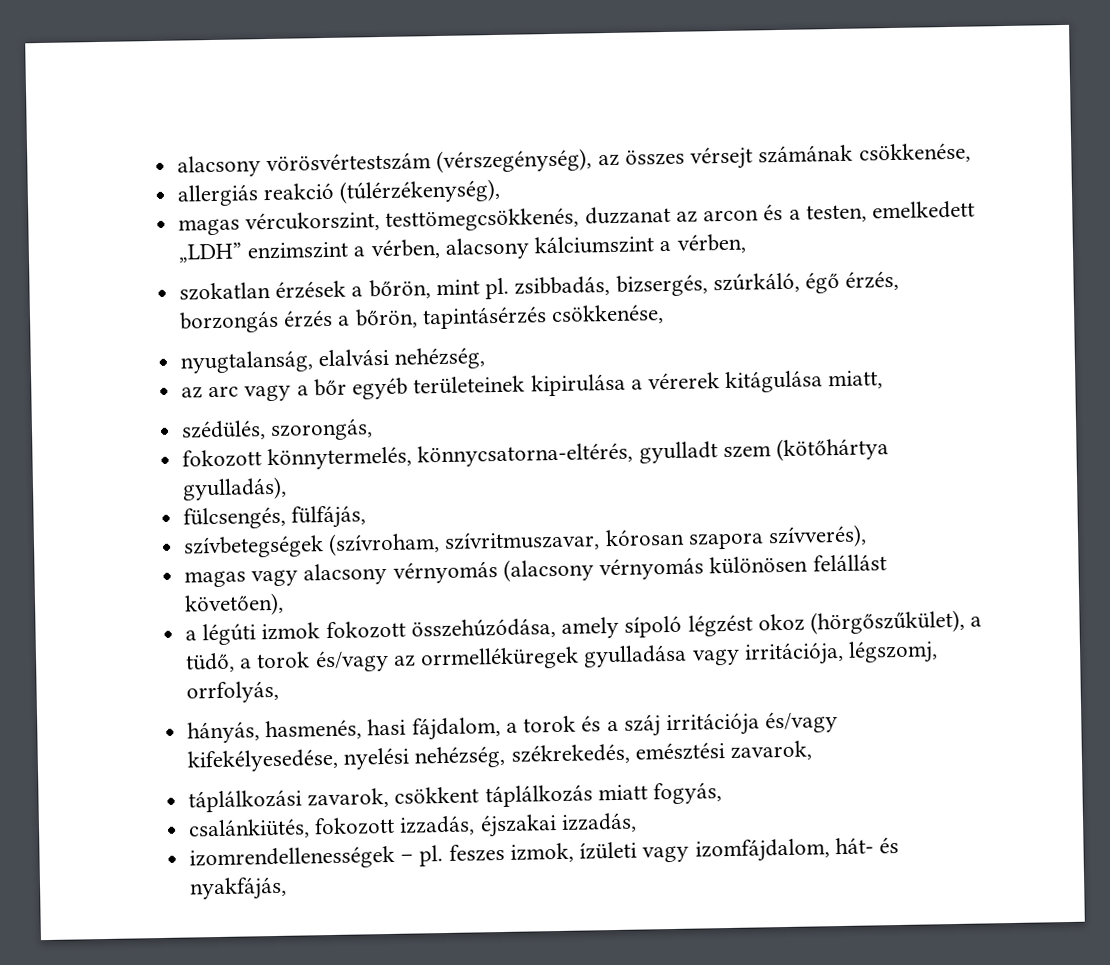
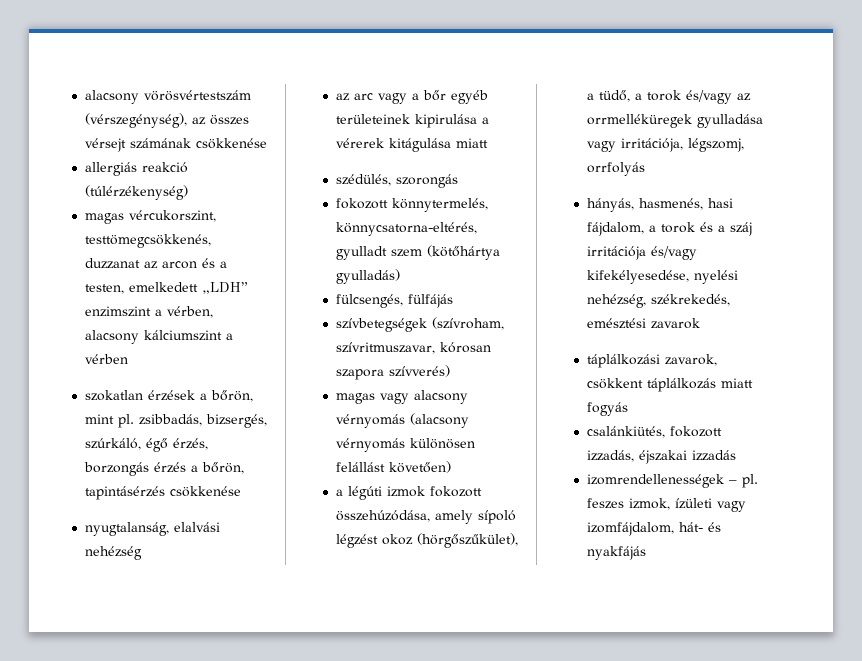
- alacsony vörösvértestszám (vérszegénység), az összes vérsejt számának csökkenése,
+ alacsony vörösvértestszám (vérszegénység), az összes vérsejt számának csökkenése
- allergiás reakció (túlérzékenység),
+ allergiás reakció (túlérzékenység)
- magas vércukorszint, testtömegcsökkenés, duzzanat az arcon és a testen, emelkedett „LDH” enzimszint a vérben, alacsony kálciumszint a vérben,
+ magas vércukorszint, testtömegcsökkenés, duzzanat az arcon és a testen, emelkedett „LDH” enzimszint a vérben, alacsony kálciumszint a vérben
- szokatlan érzések a bőrön, mint pl. zsibbadás, bizsergés, szúrkáló, égő érzés, borzongás érzés a bőrön, tapintásérzés csökkenése,
+ szokatlan érzések a bőrön, mint pl. zsibbadás, bizsergés, szúrkáló, égő érzés, borzongás érzés a bőrön, tapintásérzés csökkenése
- nyugtalanság, elalvási nehézség,
+ nyugtalanság, elalvási nehézség
- az arc vagy a bőr egyéb területeinek kipirulása a vérerek kitágulása miatt,
+ az arc vagy a bőr egyéb területeinek kipirulása a vérerek kitágulása miatt
- szédülés, szorongás,
+ szédülés, szorongás
- fokozott könnytermelés, könnycsatorna-eltérés, gyulladt szem (kötőhártya gyulladás),
+ fokozott könnytermelés, könnycsatorna-eltérés, gyulladt szem (kötőhártya gyulladás)
- fülcsengés, fülfájás,
+ fülcsengés, fülfájás
- szívbetegségek (szívroham, szívritmuszavar, kórosan szapora szívverés),
+ szívbetegségek (szívroham, szívritmuszavar, kórosan szapora szívverés)
- magas vagy alacsony vérnyomás (alacsony vérnyomás különösen felállást követően),
+ magas vagy alacsony vérnyomás (alacsony vérnyomás különösen felállást követően)
- a légúti izmok fokozott összehúzódása, amely sípoló légzést okoz (hörgőszűkület), a tüdő, a torok és/vagy az orrmelléküregek gyulladása vagy irritációja, légszomj, orrfolyás,
+ a légúti izmok fokozott összehúzódása, amely sípoló légzést okoz (hörgőszűkület), a tüdő, a torok és/vagy az orrmelléküregek gyulladása vagy irritációja, légszomj, orrfolyás
- hányás, hasmenés, hasi fájdalom, a torok és a száj irritációja és/vagy kifekélyesedése, nyelési nehézség, székrekedés, emésztési zavarok,
+ hányás, hasmenés, hasi fájdalom, a torok és a száj irritációja és/vagy kifekélyesedése, nyelési nehézség, székrekedés, emésztési zavarok
- táplálkozási zavarok, csökkent táplálkozás miatt fogyás,
+ táplálkozási zavarok, csökkent táplálkozás miatt fogyás
- csalánkiütés, fokozott izzadás, éjszakai izzadás,
+ csalánkiütés, fokozott izzadás, éjszakai izzadás
- izomrendellenességek – pl. feszes izmok, ízületi vagy izomfájdalom, hát- és nyakfájás,
+ izomrendellenességek – pl. feszes izmok, ízületi vagy izomfájdalom, hát- és nyakfájás

